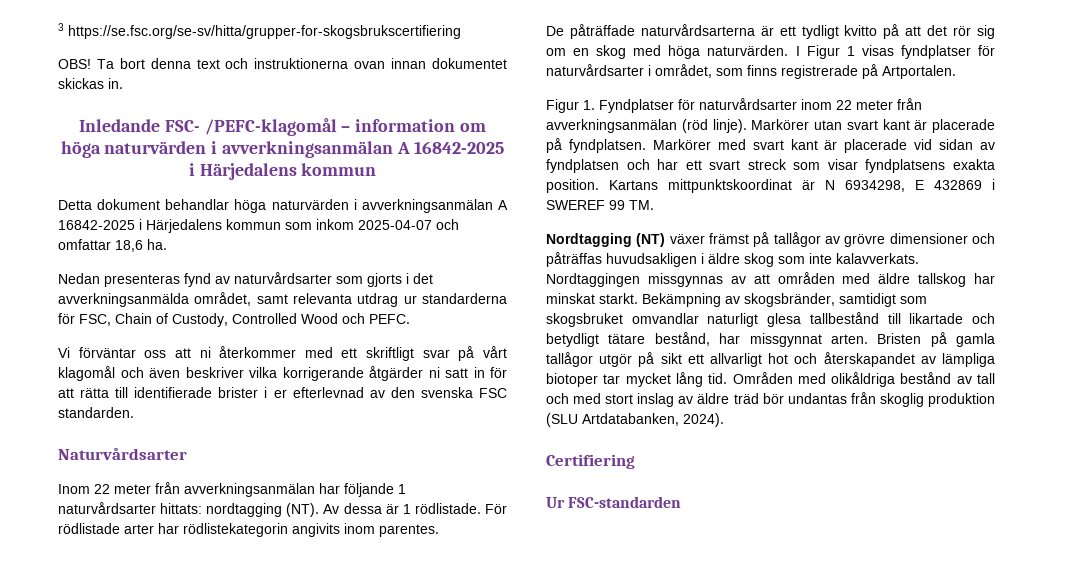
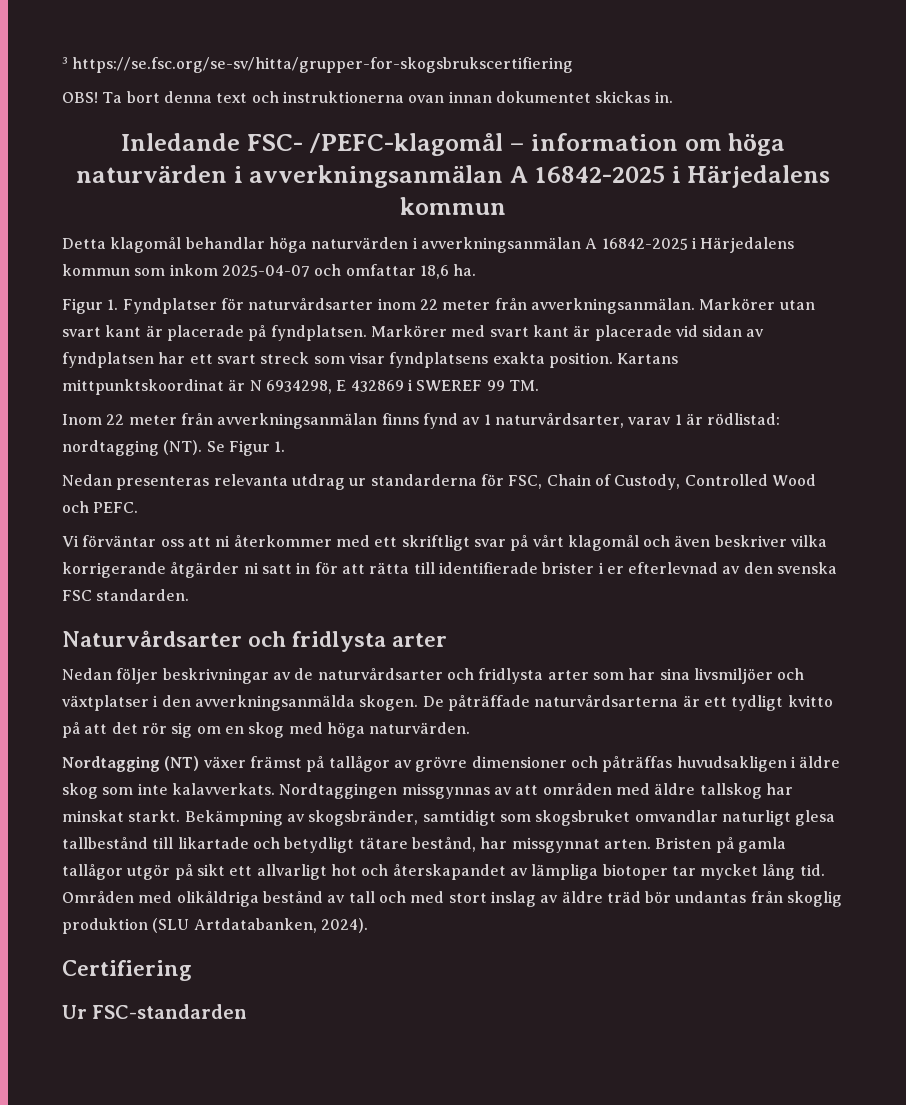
- Detta dokument behandlar höga naturvärden i avverkningsanmälan A 16842-2025 i Härjedalens kommun som inkom 2025-04-07 och omfattar 18,6 ha.
+ Detta klagomål behandlar höga naturvärden i avverkningsanmälan A 16842-2025 i Härjedalens kommun som inkom 2025-04-07 och omfattar 18,6 ha.
- Nedan presenteras fynd av naturvårdsarter som gjorts i det avverkningsanmälda området, samt relevanta utdrag ur standarderna för FSC, Chain of Custody, Controlled Wood och PEFC.
+ Figur 1. Fyndplatser för naturvårdsarter inom 22 meter från avverkningsanmälan. Markörer utan svart kant är placerade på fyndplatsen. Markörer med svart kant är placerade vid sidan av fyndplatsen har ett svart streck som visar fyndplatsens exakta position. Kartans mittpunktskoordinat är N 6934298, E 432869 i SWEREF 99 TM.
+ Inom 22 meter från avverkningsanmälan finns fynd av 1 naturvårdsarter, varav 1 är rödlistad: nordtagging (NT). Se Figur 1.
+ Nedan presenteras relevanta utdrag ur standarderna för FSC, Chain of Custody, Controlled Wood och PEFC.
- Naturvårdsarter
- Inom 22 meter från avverkningsanmälan har följande 1 naturvårdsarter hittats: nordtagging (NT). Av dessa är 1 rödlistade. För rödlistade arter har rödlistekategorin angivits inom parentes.
- De påträffade naturvårdsarterna är ett tydligt kvitto på att det rör sig om en skog med höga naturvärden. I Figur 1 visas fyndplatser för naturvårdsarter i området, som finns registrerade på Artportalen.
- Figur 1. Fyndplatser för naturvårdsarter inom 22 meter från avverkningsanmälan (röd linje). Markörer utan svart kant är placerade på fyndplatsen. Markörer med svart kant är placerade vid sidan av fyndplatsen och har ett svart streck som visar fyndplatsens exakta position. Kartans mittpunktskoordinat är N 6934298, E 432869 i SWEREF 99 TM.
+ Naturvårdsarter och fridlysta arter
+ Nedan följer beskrivningar av de naturvårdsarter och fridlysta arter som har sina livsmiljöer och växtplatser i den avverkningsanmälda skogen. De påträffade naturvårdsarterna är ett tydligt kvitto på att det rör sig om en skog med höga naturvärden.

